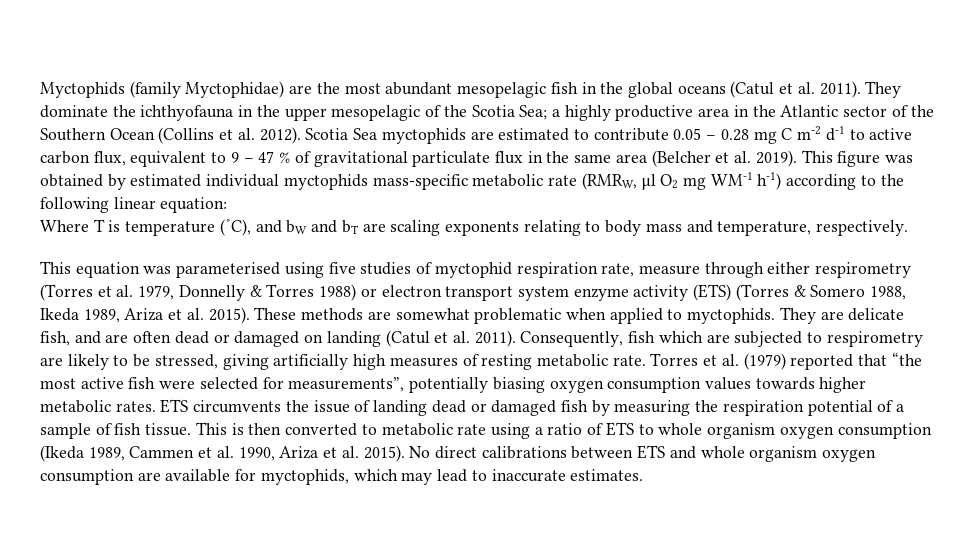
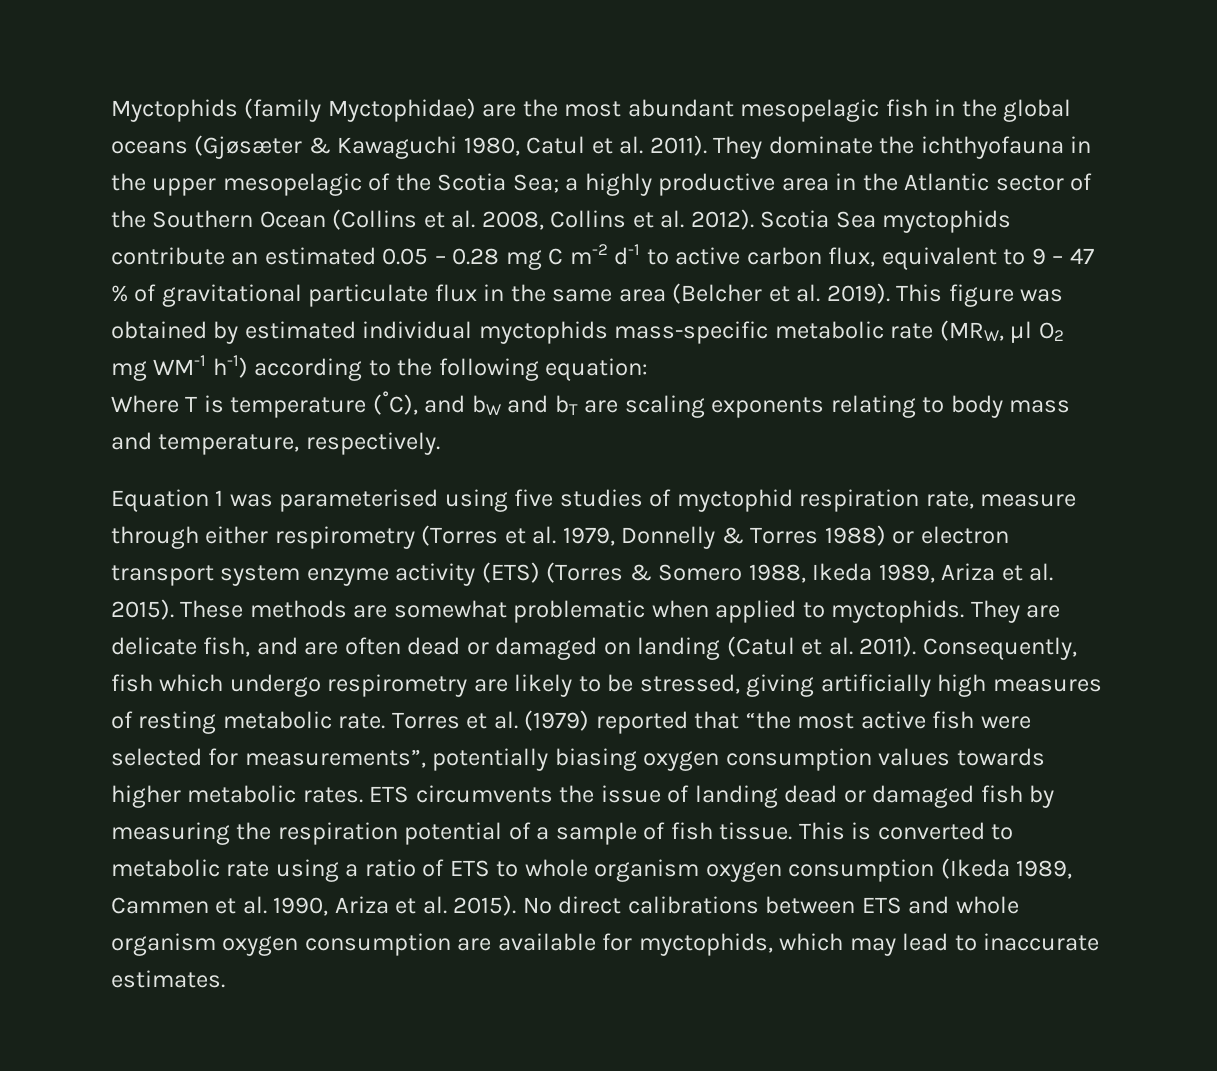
- Myctophids (family Myctophidae) are the most abundant mesopelagic fish in the global oceans (Catul et al. 2011).
+ Myctophids (family Myctophidae) are the most abundant mesopelagic fish in the global oceans (Gjøsæter & Kawaguchi 1980, Catul et al. 2011).
- They dominate the ichthyofauna in the upper mesopelagic of the Scotia Sea; a highly productive area in the Atlantic sector of the Southern Ocean (Collins et al. 2012). Scotia Sea myctophids are estimated to contribute 0.05 – 0.28 mg C m-2 d-1 to active carbon flux, equivalent to 9 – 47 % of gravitational particulate flux in the same area (Belcher et al. 2019).
+ They dominate the ichthyofauna in the upper mesopelagic of the Scotia Sea; a highly productive area in the Atlantic sector of the Southern Ocean (Collins et al. 2008, Collins et al. 2012). Scotia Sea myctophids contribute an estimated 0.05 – 0.28 mg C m-2 d-1 to active carbon flux, equivalent to 9 – 47 % of gravitational particulate flux in the same area (Belcher et al. 2019).
- This figure was obtained by estimated individual myctophids mass-specific metabolic rate (RMRW, μl O2 mg WM-1 h-1) according to the following linear equation:
+ This figure was obtained by estimated individual myctophids mass-specific metabolic rate (MRW, μl O2 mg WM-1 h-1) according to the following equation:
- This equation was parameterised using five studies of myctophid respiration rate, measure through either respirometry (Torres et al. 1979, Donnelly & Torres 1988) or electron transport system enzyme activity (ETS) (Torres & Somero 1988, Ikeda 1989, Ariza et al. 2015).
+ Equation 1 was parameterised using five studies of myctophid respiration rate, measure through either respirometry (Torres et al. 1979, Donnelly & Torres 1988) or electron transport system enzyme activity (ETS) (Torres & Somero 1988, Ikeda 1989, Ariza et al. 2015).
- Consequently, fish which are subjected to respirometry are likely to be stressed, giving artificially high measures of resting metabolic rate.
+ Consequently, fish which undergo respirometry are likely to be stressed, giving artificially high measures of resting metabolic rate.
- This is then converted to metabolic rate using a ratio of ETS to whole organism oxygen consumption (Ikeda 1989, Cammen et al. 1990, Ariza et al. 2015).
+ This is converted to metabolic rate using a ratio of ETS to whole organism oxygen consumption (Ikeda 1989, Cammen et al. 1990, Ariza et al. 2015).

